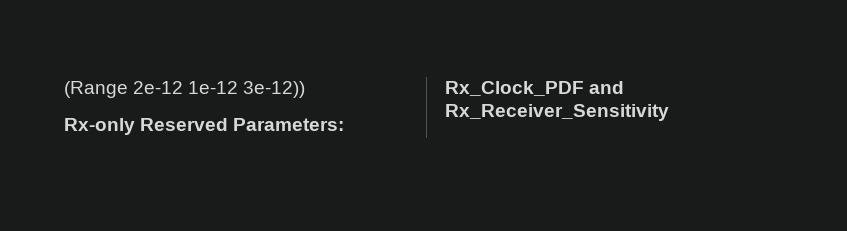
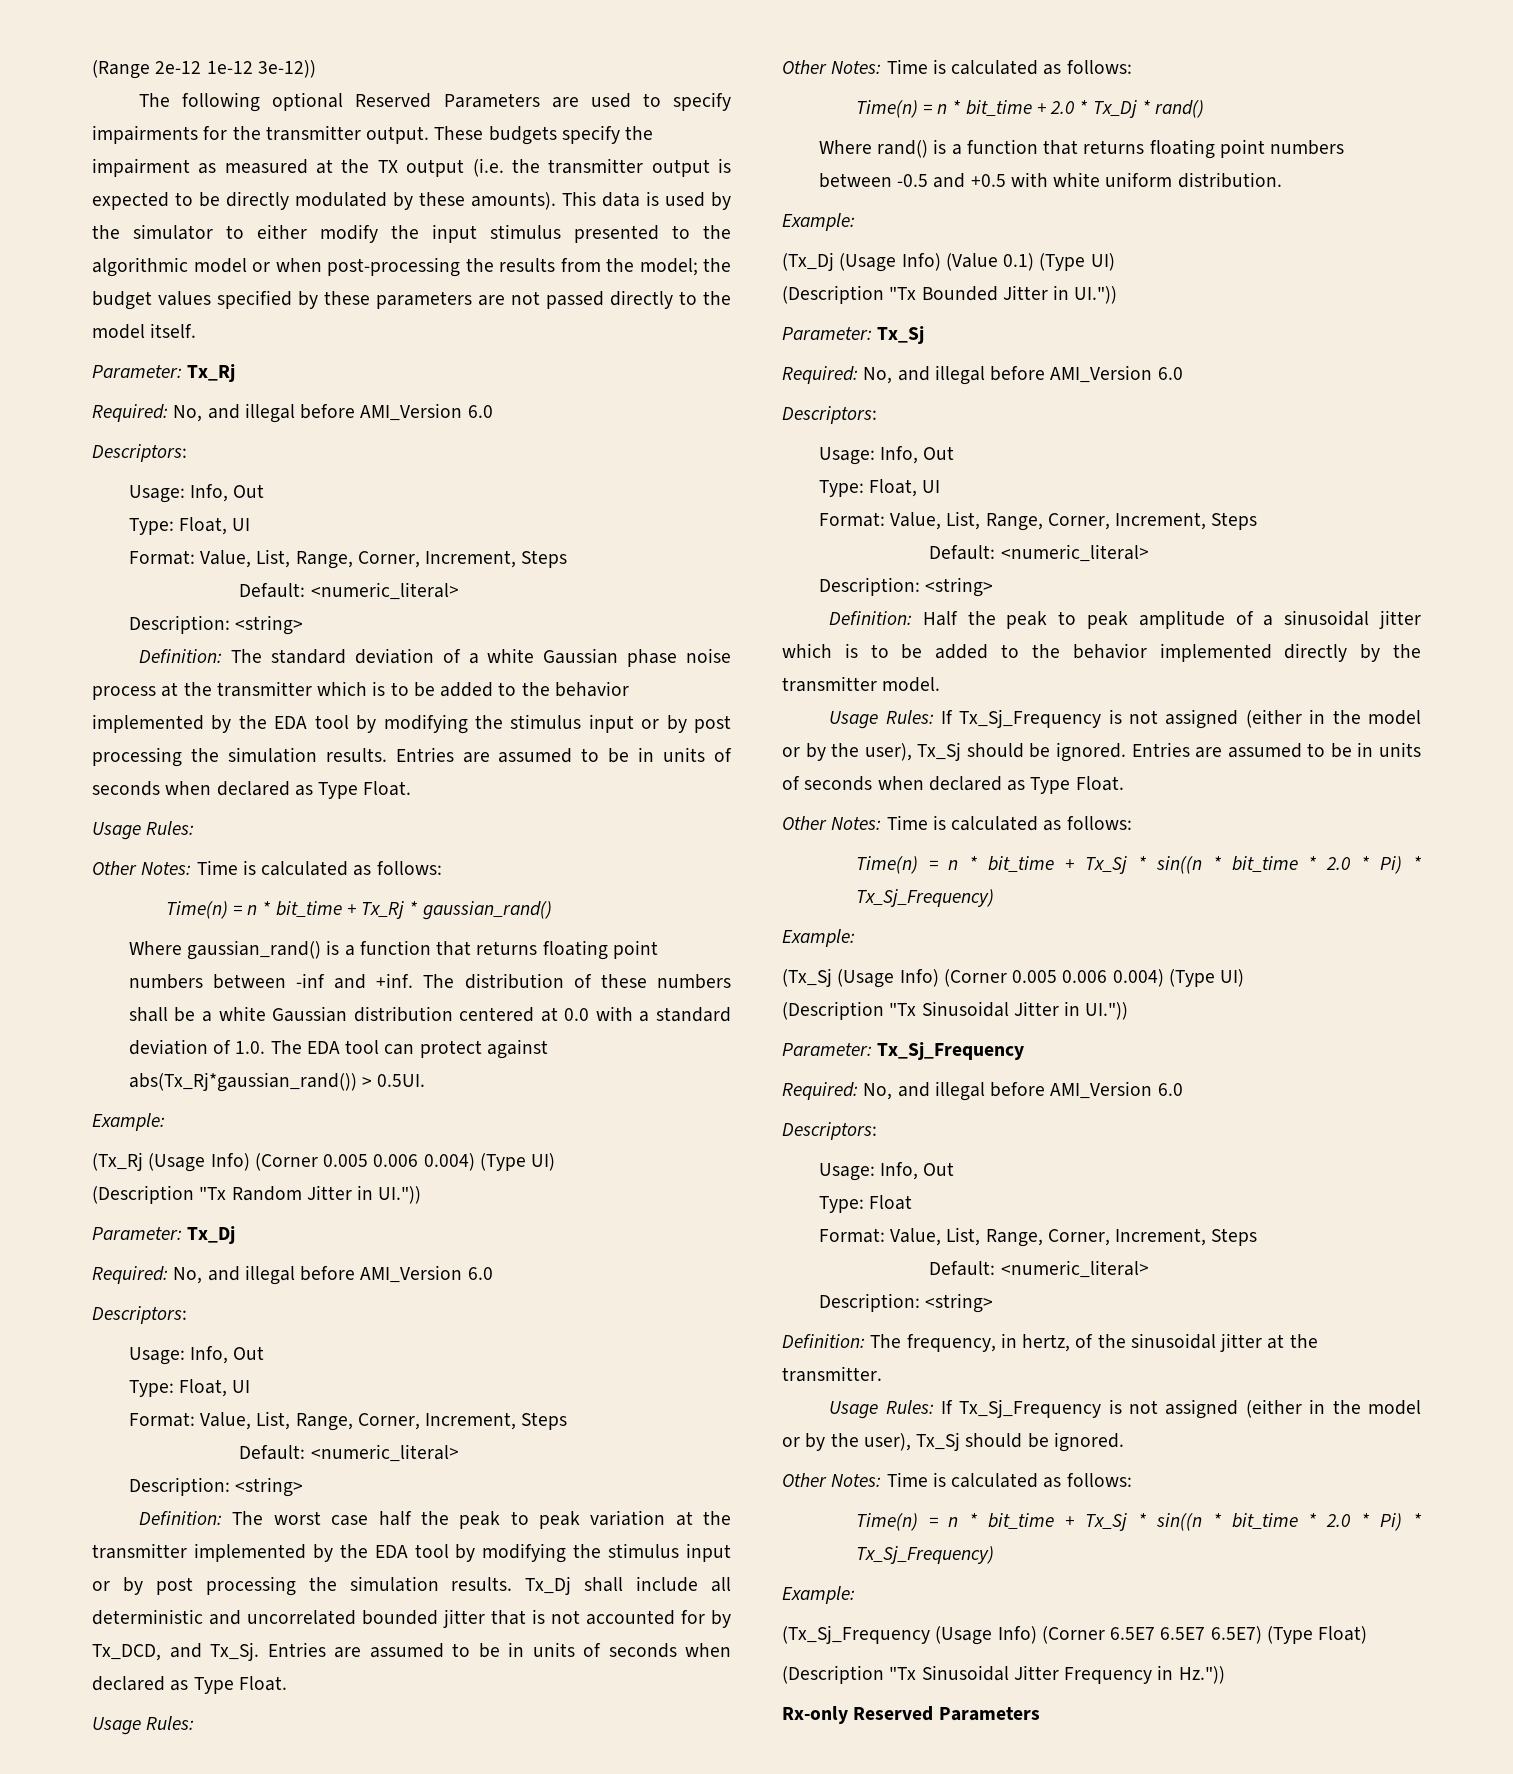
- Rx-only Reserved Parameters: Rx_Clock_PDF and Rx_Receiver_Sensitivity
+ The following optional Reserved Parameters are used to specify impairments for the transmitter output. These budgets specify the impairment as measured at the TX output (i.e. the transmitter output is expected to be directly modulated by these amounts). This data is used by the simulator to either modify the input stimulus presented to the algorithmic model or when post-processing the results from the model; the budget values specified by these parameters are not passed directly to the model itself.
+ Parameter: Tx_Rj
+ Required: No, and illegal before AMI_Version 6.0
+ Descriptors:
+ Usage: Info, Out
+ Type: Float, UI
+ Format: Value, List, Range, Corner, Increment, Steps
+ Default: <numeric_literal>
+ Description: <string>
+ Definition: The standard deviation of a white Gaussian phase noise process at the transmitter which is to be added to the behavior implemented by the EDA tool by modifying the stimulus input or by post processing the simulation results. Entries are assumed to be in units of seconds when declared as Type Float.
+ Usage Rules:
+ Other Notes: Time is calculated as follows:
+ Time(n) = n * bit_time + Tx_Rj * gaussian_rand()
+ Where gaussian_rand() is a function that returns floating point numbers between -inf and +inf. The distribution of these numbers shall be a white Gaussian distribution centered at 0.0 with a standard deviation of 1.0. The EDA tool can protect against abs(Tx_Rj*gaussian_rand()) > 0.5UI.
+ Example:
+ (Tx_Rj (Usage Info) (Corner 0.005 0.006 0.004) (Type UI)
+ (Description "Tx Random Jitter in UI."))
+ Parameter: Tx_Dj
+ Required: No, and illegal before AMI_Version 6.0
+ Descriptors:
+ Usage: Info, Out
+ Type: Float, UI
+ Format: Value, List, Range, Corner, Increment, Steps
+ Default: <numeric_literal>
+ Description: <string>
+ Definition: The worst case half the peak to peak variation at the transmitter implemented by the EDA tool by modifying the stimulus input or by post processing the simulation results. Tx_Dj shall include all deterministic and uncorrelated bounded jitter that is not accounted for by Tx_DCD, and Tx_Sj. Entries are assumed to be in units of seconds when declared as Type Float.
+ Usage Rules:
+ Other Notes: Time is calculated as follows:
+ Time(n) = n * bit_time + 2.0 * Tx_Dj * rand()
+ Where rand() is a function that returns floating point numbers between -0.5 and +0.5 with white uniform distribution.
+ Example:
+ (Tx_Dj (Usage Info) (Value 0.1) (Type UI)
+ (Description "Tx Bounded Jitter in UI."))
+ Parameter: Tx_Sj
+ Required: No, and illegal before AMI_Version 6.0
+ Descriptors:
+ Usage: Info, Out
+ Type: Float, UI
+ Format: Value, List, Range, Corner, Increment, Steps
+ Default: <numeric_literal>
+ Description: <string>
+ Definition: Half the peak to peak amplitude of a sinusoidal jitter which is to be added to the behavior implemented directly by the transmitter model.
+ Usage Rules: If Tx_Sj_Frequency is not assigned (either in the model or by the user), Tx_Sj should be ignored. Entries are assumed to be in units of seconds when declared as Type Float.
+ Other Notes: Time is calculated as follows:
+ Time(n) = n * bit_time + Tx_Sj * sin((n * bit_time * 2.0 * Pi) * Tx_Sj_Frequency)
+ Example:
+ (Tx_Sj (Usage Info) (Corner 0.005 0.006 0.004) (Type UI)
+ (Description "Tx Sinusoidal Jitter in UI."))
+ Parameter: Tx_Sj_Frequency
+ Required: No, and illegal before AMI_Version 6.0
+ Descriptors:
+ Usage: Info, Out
+ Type: Float
+ Format: Value, List, Range, Corner, Increment, Steps
+ Default: <numeric_literal>
+ Description: <string>
+ Definition: The frequency, in hertz, of the sinusoidal jitter at the transmitter.
+ Usage Rules: If Tx_Sj_Frequency is not assigned (either in the model or by the user), Tx_Sj should be ignored.
+ Other Notes: Time is calculated as follows:
+ Time(n) = n * bit_time + Tx_Sj * sin((n * bit_time * 2.0 * Pi) * Tx_Sj_Frequency)
+ Example:
+ (Tx_Sj_Frequency (Usage Info) (Corner 6.5E7 6.5E7 6.5E7) (Type Float)
+ (Description "Tx Sinusoidal Jitter Frequency in Hz."))
+ Rx-only Reserved Parameters

